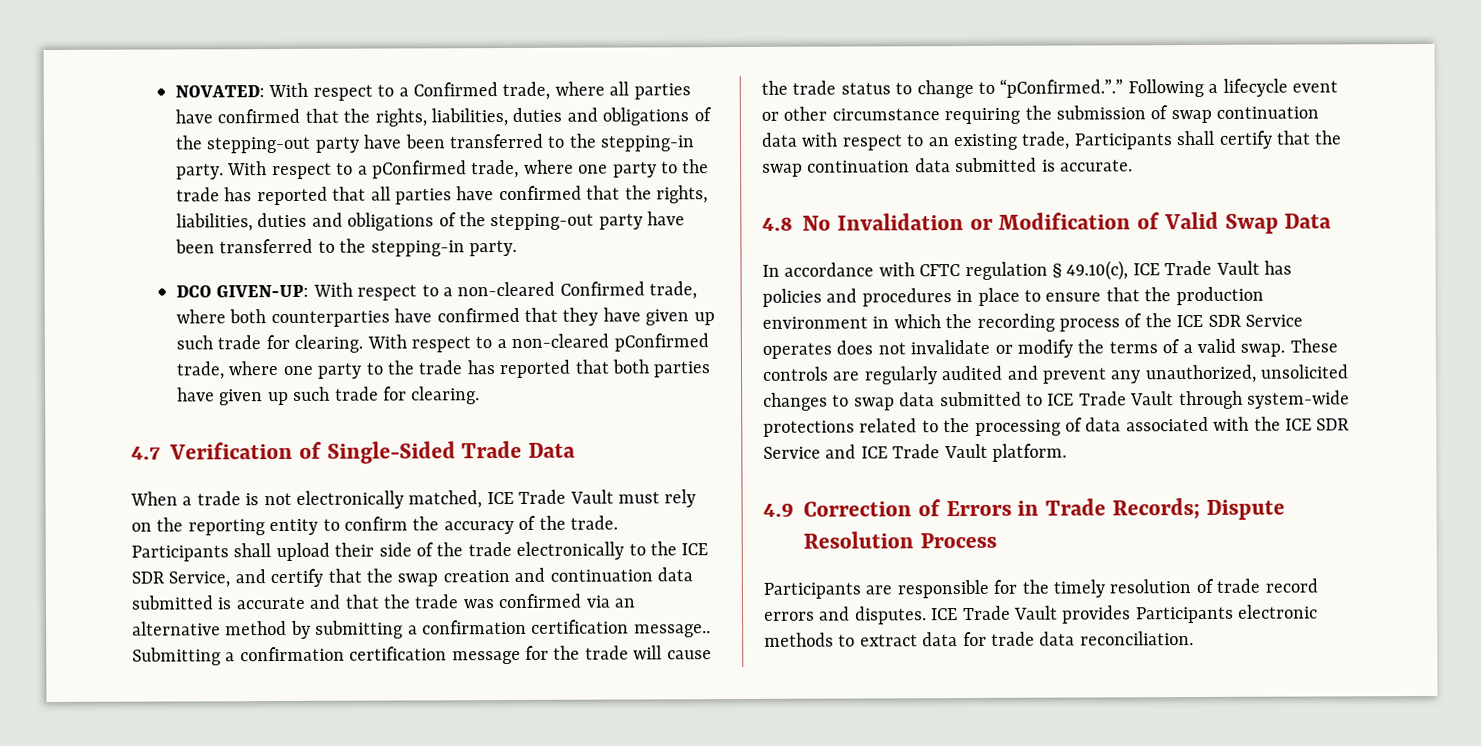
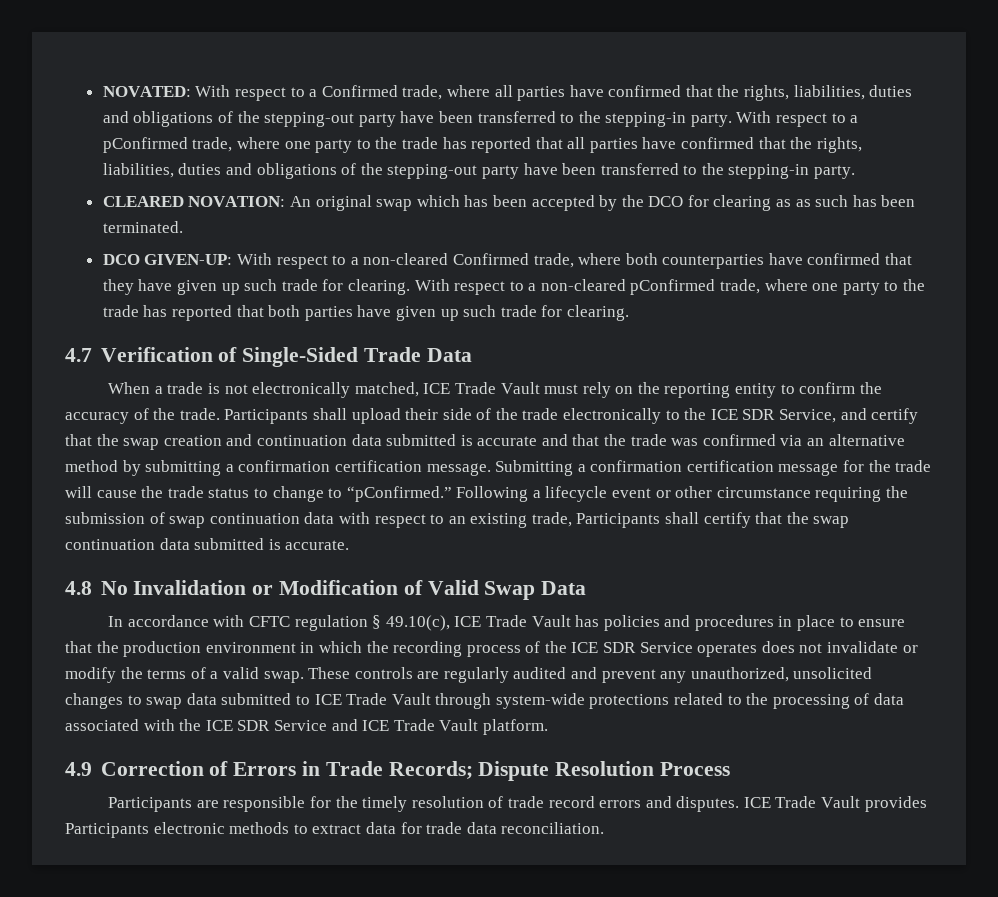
+ CLEARED NOVATION: An original swap which has been accepted by the DCO for clearing as as such has been terminated.
- Participants shall upload their side of the trade electronically to the ICE SDR Service, and certify that the swap creation and continuation data submitted is accurate and that the trade was confirmed via an alternative method by submitting a confirmation certification message..
+ Participants shall upload their side of the trade electronically to the ICE SDR Service, and certify that the swap creation and continuation data submitted is accurate and that the trade was confirmed via an alternative method by submitting a confirmation certification message.
- Submitting a confirmation certification message for the trade will cause the trade status to change to “pConfirmed.”.” Following a lifecycle event or other circumstance requiring the submission of swap continuation data with respect to an existing trade, Participants shall certify that the swap continuation data submitted is accurate.
+ Submitting a confirmation certification message for the trade will cause the trade status to change to “pConfirmed.” Following a lifecycle event or other circumstance requiring the submission of swap continuation data with respect to an existing trade, Participants shall certify that the swap continuation data submitted is accurate.

